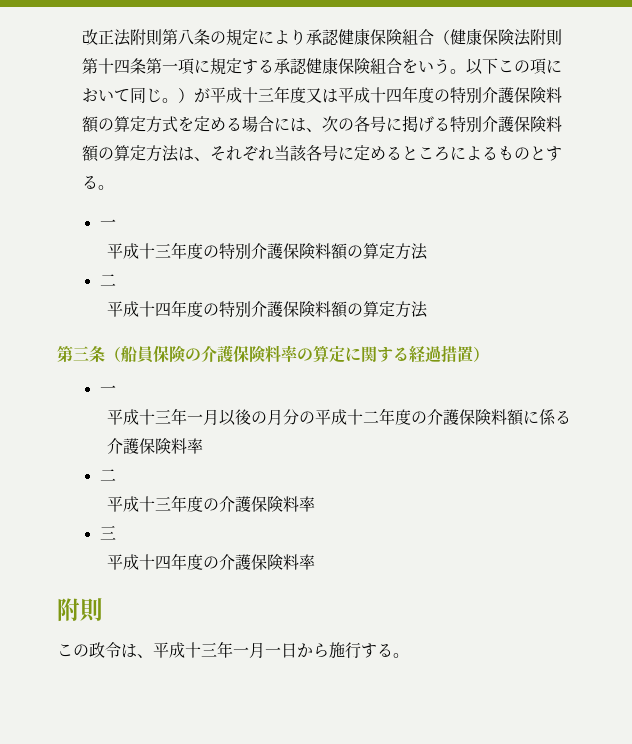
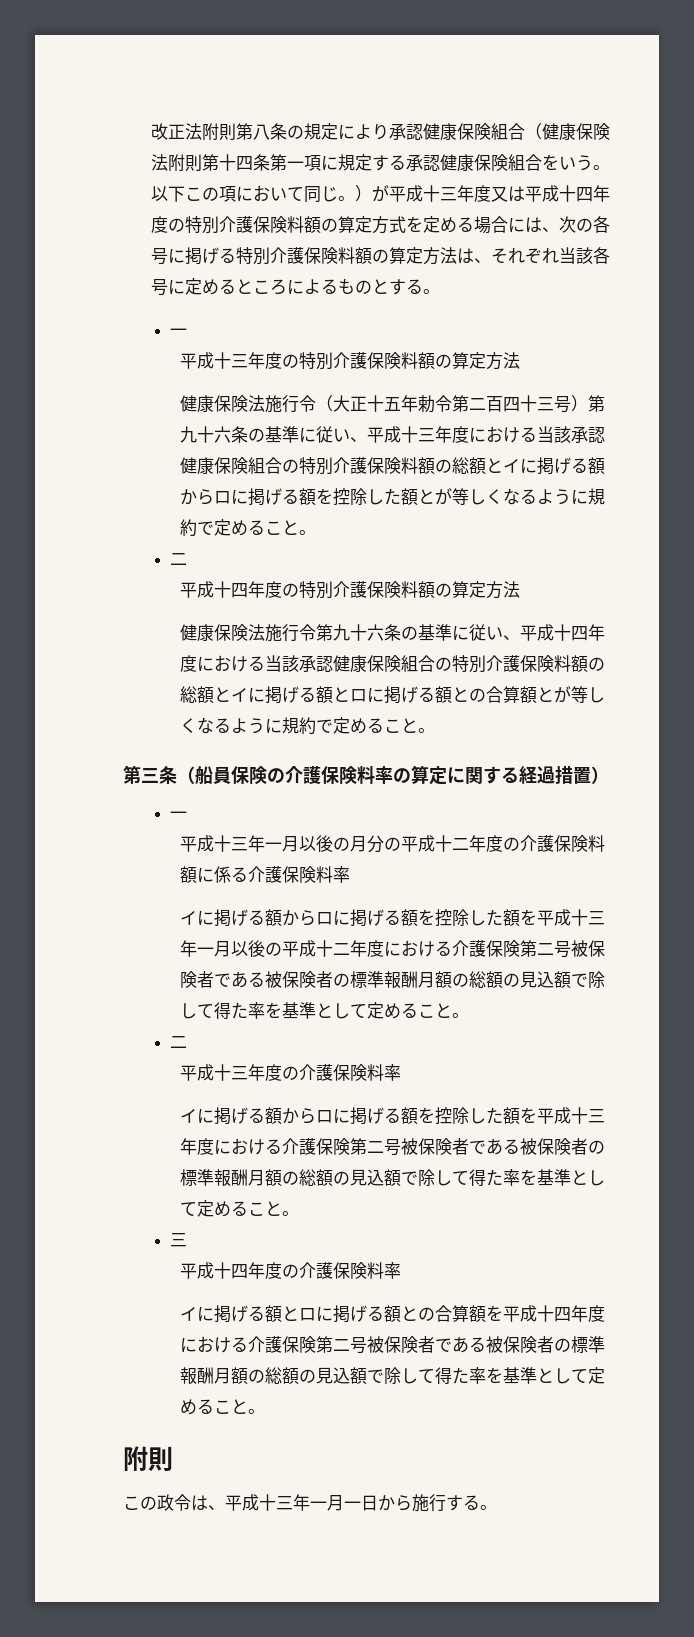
+ 健康保険法施行令（大正十五年勅令第二百四十三号）第九十六条の基準に従い、平成十三年度における当該承認健康保険組合の特別介護保険料額の総額とイに掲げる額からロに掲げる額を控除した額とが等しくなるように規約で定めること。
+ 健康保険法施行令第九十六条の基準に従い、平成十四年度における当該承認健康保険組合の特別介護保険料額の総額とイに掲げる額とロに掲げる額との合算額とが等しくなるように規約で定めること。
+ イに掲げる額からロに掲げる額を控除した額を平成十三年一月以後の平成十二年度における介護保険第二号被保険者である被保険者の標準報酬月額の総額の見込額で除して得た率を基準として定めること。
+ イに掲げる額からロに掲げる額を控除した額を平成十三年度における介護保険第二号被保険者である被保険者の標準報酬月額の総額の見込額で除して得た率を基準として定めること。
+ イに掲げる額とロに掲げる額との合算額を平成十四年度における介護保険第二号被保険者である被保険者の標準報酬月額の総額の見込額で除して得た率を基準として定めること。

